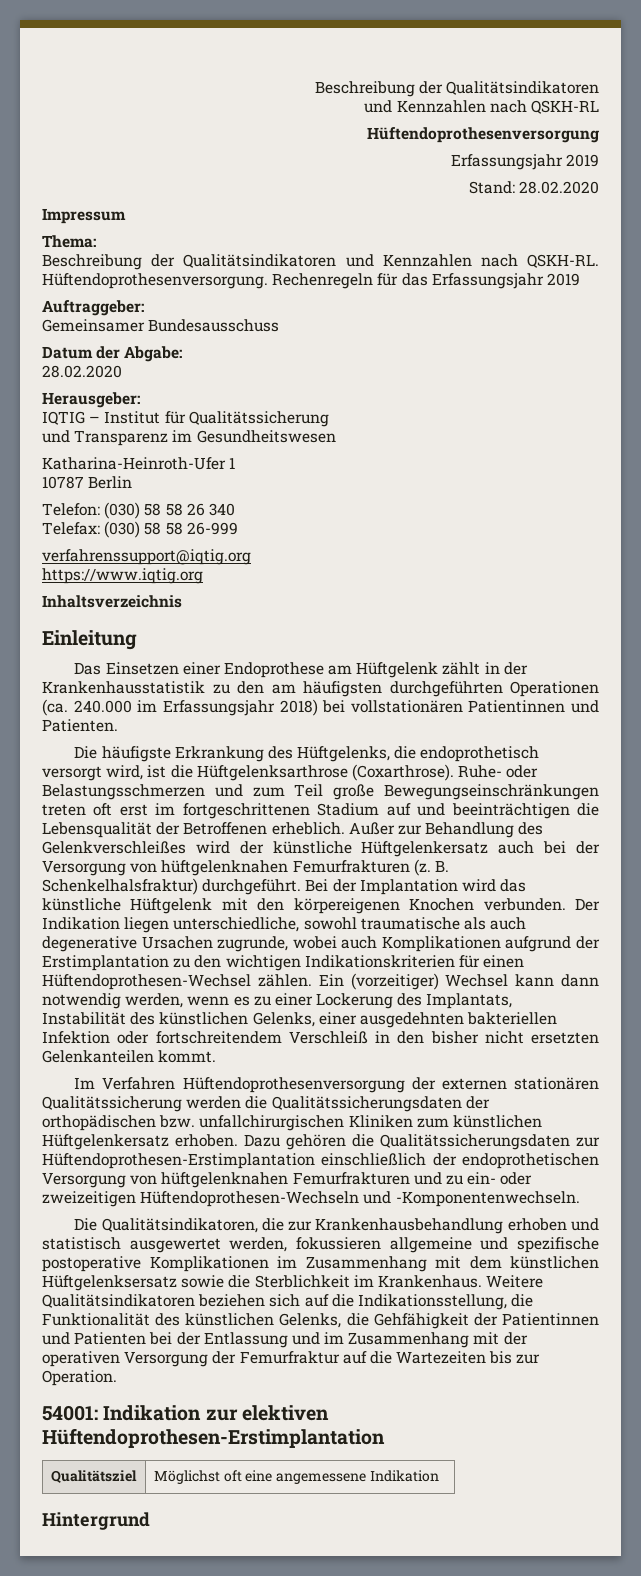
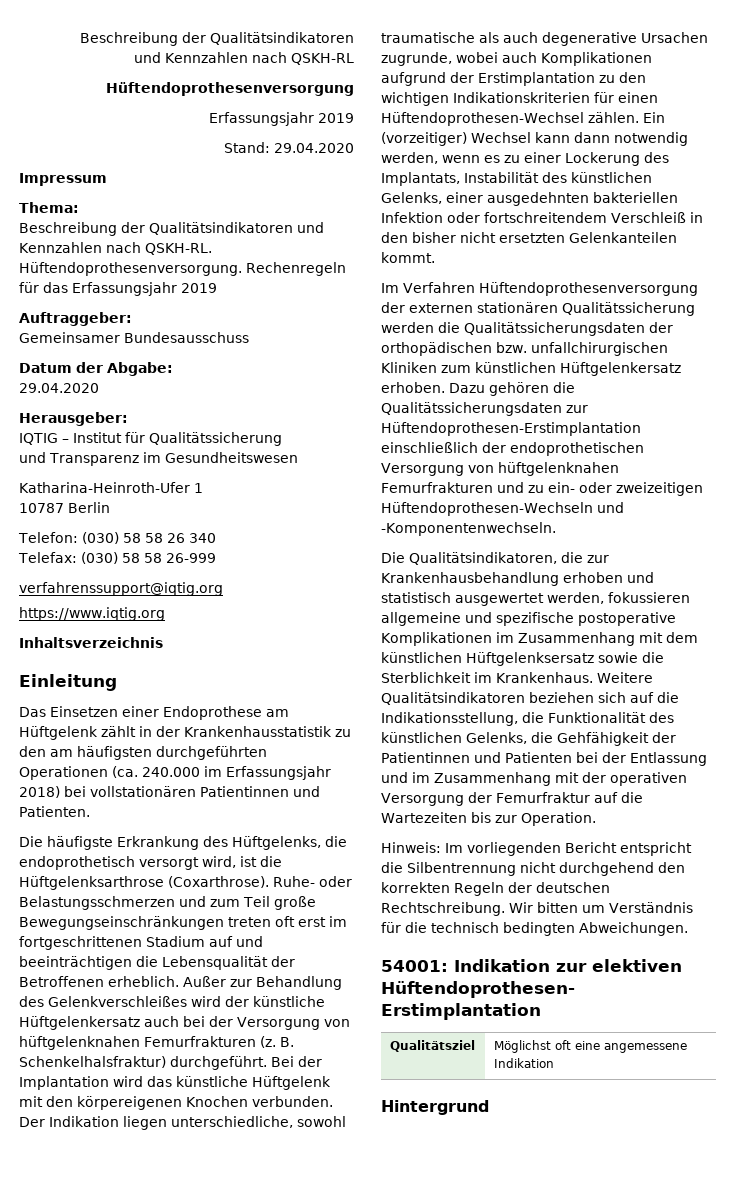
- Stand: 28.02.2020
+ Stand: 29.04.2020
  Datum der Abgabe:
- 28.02.2020
+ 29.04.2020
+ Hinweis: Im vorliegenden Bericht entspricht die Silbentrennung nicht durchgehend den korrekten Regeln der deutschen Rechtschreibung. Wir bitten um Verständnis für die technisch bedingten Abweichungen.

